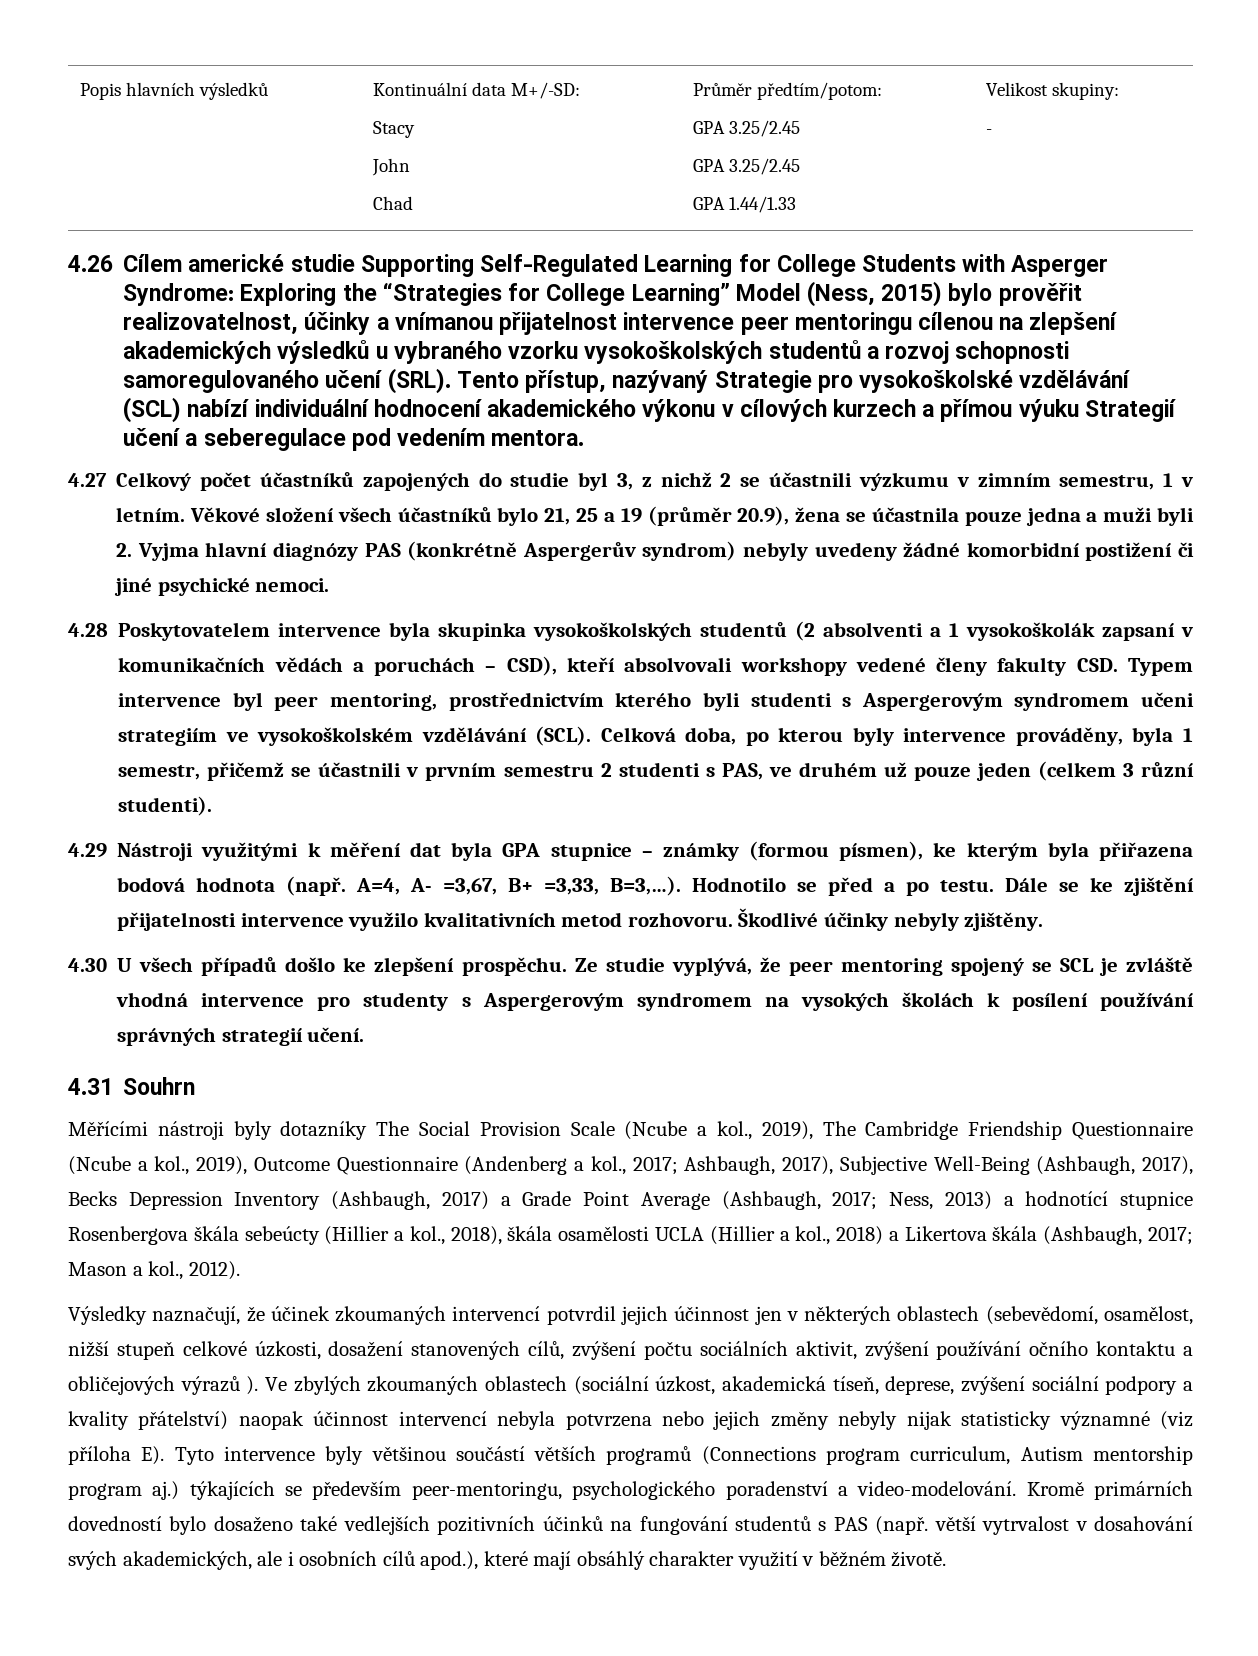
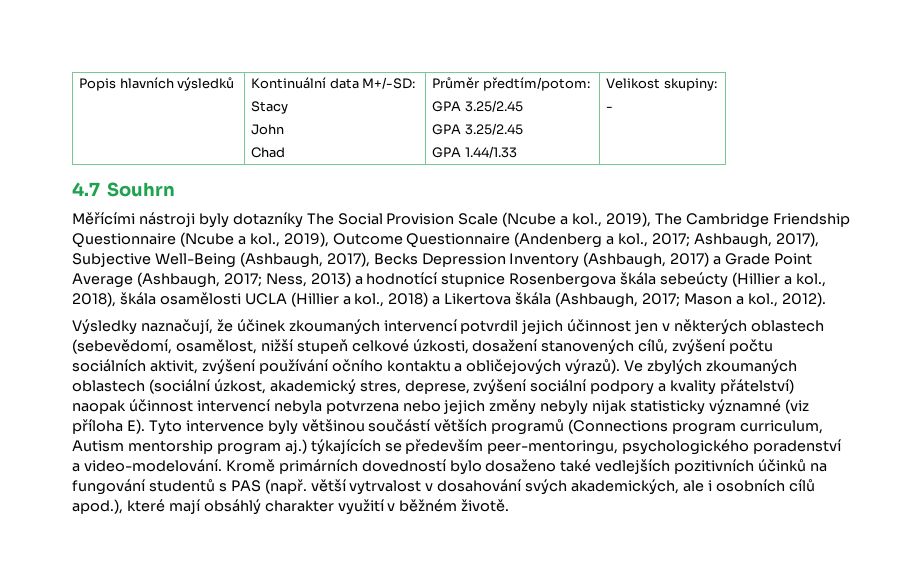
- 4.26 Cílem americké studie Supporting Self-Regulated Learning for College Students with Asperger Syndrome: Exploring the “Strategies for College Learning” Model (Ness, 2015) bylo prověřit realizovatelnost, účinky a vnímanou přijatelnost intervence peer mentoringu cílenou na zlepšení akademických výsledků u vybraného vzorku vysokoškolských studentů a rozvoj schopnosti samoregulovaného učení (SRL). Tento přístup, nazývaný Strategie pro vysokoškolské vzdělávání (SCL) nabízí individuální hodnocení akademického výkonu v cílových kurzech a přímou výuku Strategií učení a seberegulace pod vedením mentora.
- 4.27 Celkový počet účastníků zapojených do studie byl 3, z nichž 2 se účastnili výzkumu v zimním semestru, 1 v letním. Věkové složení všech účastníků bylo 21, 25 a 19 (průměr 20.9), žena se účastnila pouze jedna a muži byli 2. Vyjma hlavní diagnózy PAS (konkrétně Aspergerův syndrom) nebyly uvedeny žádné komorbidní postižení či jiné psychické nemoci.
- 4.28 Poskytovatelem intervence byla skupinka vysokoškolských studentů (2 absolventi a 1 vysokoškolák zapsaní v komunikačních vědách a poruchách – CSD), kteří absolvovali workshopy vedené členy fakulty CSD. Typem intervence byl peer mentoring, prostřednictvím kterého byli studenti s Aspergerovým syndromem učeni strategiím ve vysokoškolském vzdělávání (SCL). Celková doba, po kterou byly intervence prováděny, byla 1 semestr, přičemž se účastnili v prvním semestru 2 studenti s PAS, ve druhém už pouze jeden (celkem 3 různí studenti).
- 4.29 Nástroji využitými k měření dat byla GPA stupnice – známky (formou písmen), ke kterým byla přiřazena bodová hodnota (např. A=4, A- =3,67, B+ =3,33, B=3,…). Hodnotilo se před a po testu. Dále se ke zjištění přijatelnosti intervence využilo kvalitativních metod rozhovoru. Škodlivé účinky nebyly zjištěny.
- 4.30 U všech případů došlo ke zlepšení prospěchu. Ze studie vyplývá, že peer mentoring spojený se SCL je zvláště vhodná intervence pro studenty s Aspergerovým syndromem na vysokých školách k posílení používání správných strategií učení.
- 4.31 Souhrn
+ 4.7 Souhrn
- Výsledky naznačují, že účinek zkoumaných intervencí potvrdil jejich účinnost jen v některých oblastech (sebevědomí, osamělost, nižší stupeň celkové úzkosti, dosažení stanovených cílů, zvýšení počtu sociálních aktivit, zvýšení používání očního kontaktu a obličejových výrazů ).
+ Výsledky naznačují, že účinek zkoumaných intervencí potvrdil jejich účinnost jen v některých oblastech (sebevědomí, osamělost, nižší stupeň celkové úzkosti, dosažení stanovených cílů, zvýšení počtu sociálních aktivit, zvýšení používání očního kontaktu a obličejových výrazů).
- Ve zbylých zkoumaných oblastech (sociální úzkost, akademická tíseň, deprese, zvýšení sociální podpory a kvality přátelství) naopak účinnost intervencí nebyla potvrzena nebo jejich změny nebyly nijak statisticky významné (viz příloha E). Tyto intervence byly většinou součástí větších programů (Connections program curriculum, Autism mentorship program aj.) týkajících se především peer-mentoringu, psychologického poradenství a video-modelování.
+ Ve zbylých zkoumaných oblastech (sociální úzkost, akademický stres, deprese, zvýšení sociální podpory a kvality přátelství) naopak účinnost intervencí nebyla potvrzena nebo jejich změny nebyly nijak statisticky významné (viz příloha E). Tyto intervence byly většinou součástí větších programů (Connections program curriculum, Autism mentorship program aj.) týkajících se především peer-mentoringu, psychologického poradenství a video-modelování.

